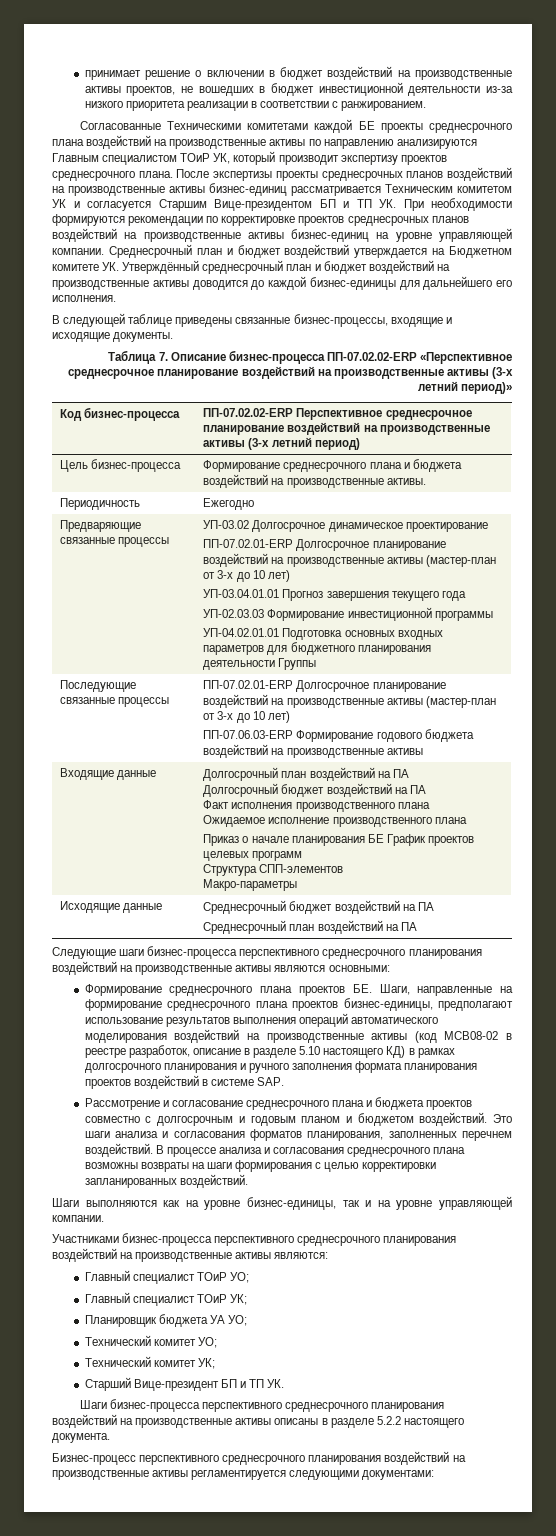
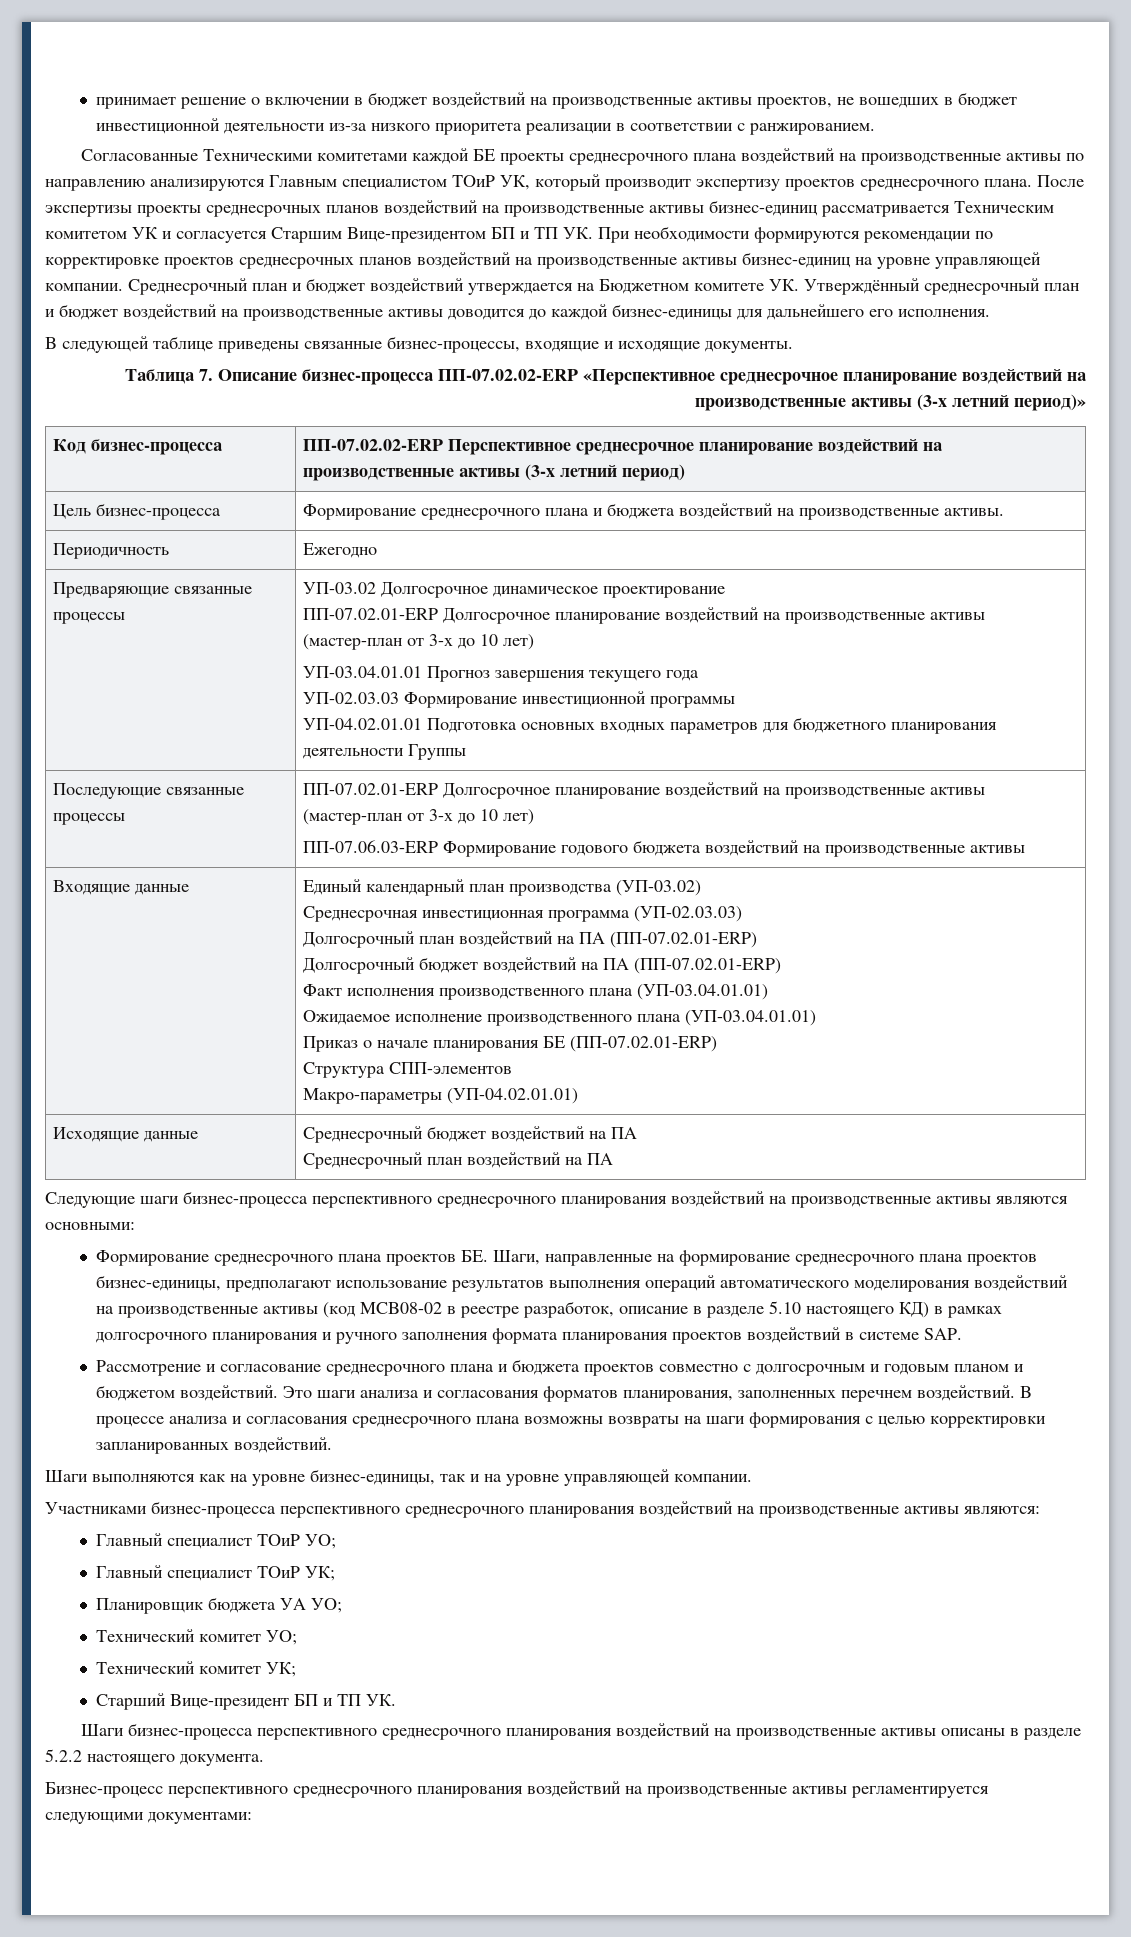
+ Единый календарный план производства (УП-03.02)
+ Среднесрочная инвестиционная программа (УП-02.03.03)
- Долгосрочный план воздействий на ПА
+ Долгосрочный план воздействий на ПА (ПП-07.02.01-ERP)
- Долгосрочный бюджет воздействий на ПА
+ Долгосрочный бюджет воздействий на ПА (ПП-07.02.01-ERP)
- Факт исполнения производственного плана
+ Факт исполнения производственного плана (УП-03.04.01.01)
- Ожидаемое исполнение производственного плана
+ Ожидаемое исполнение производственного плана (УП-03.04.01.01)
- Приказ о начале планирования БЕ График проектов целевых программ
+ Приказ о начале планирования БЕ (ПП-07.02.01-ERP)
- Макро-параметры
+ Макро-параметры (УП-04.02.01.01)

